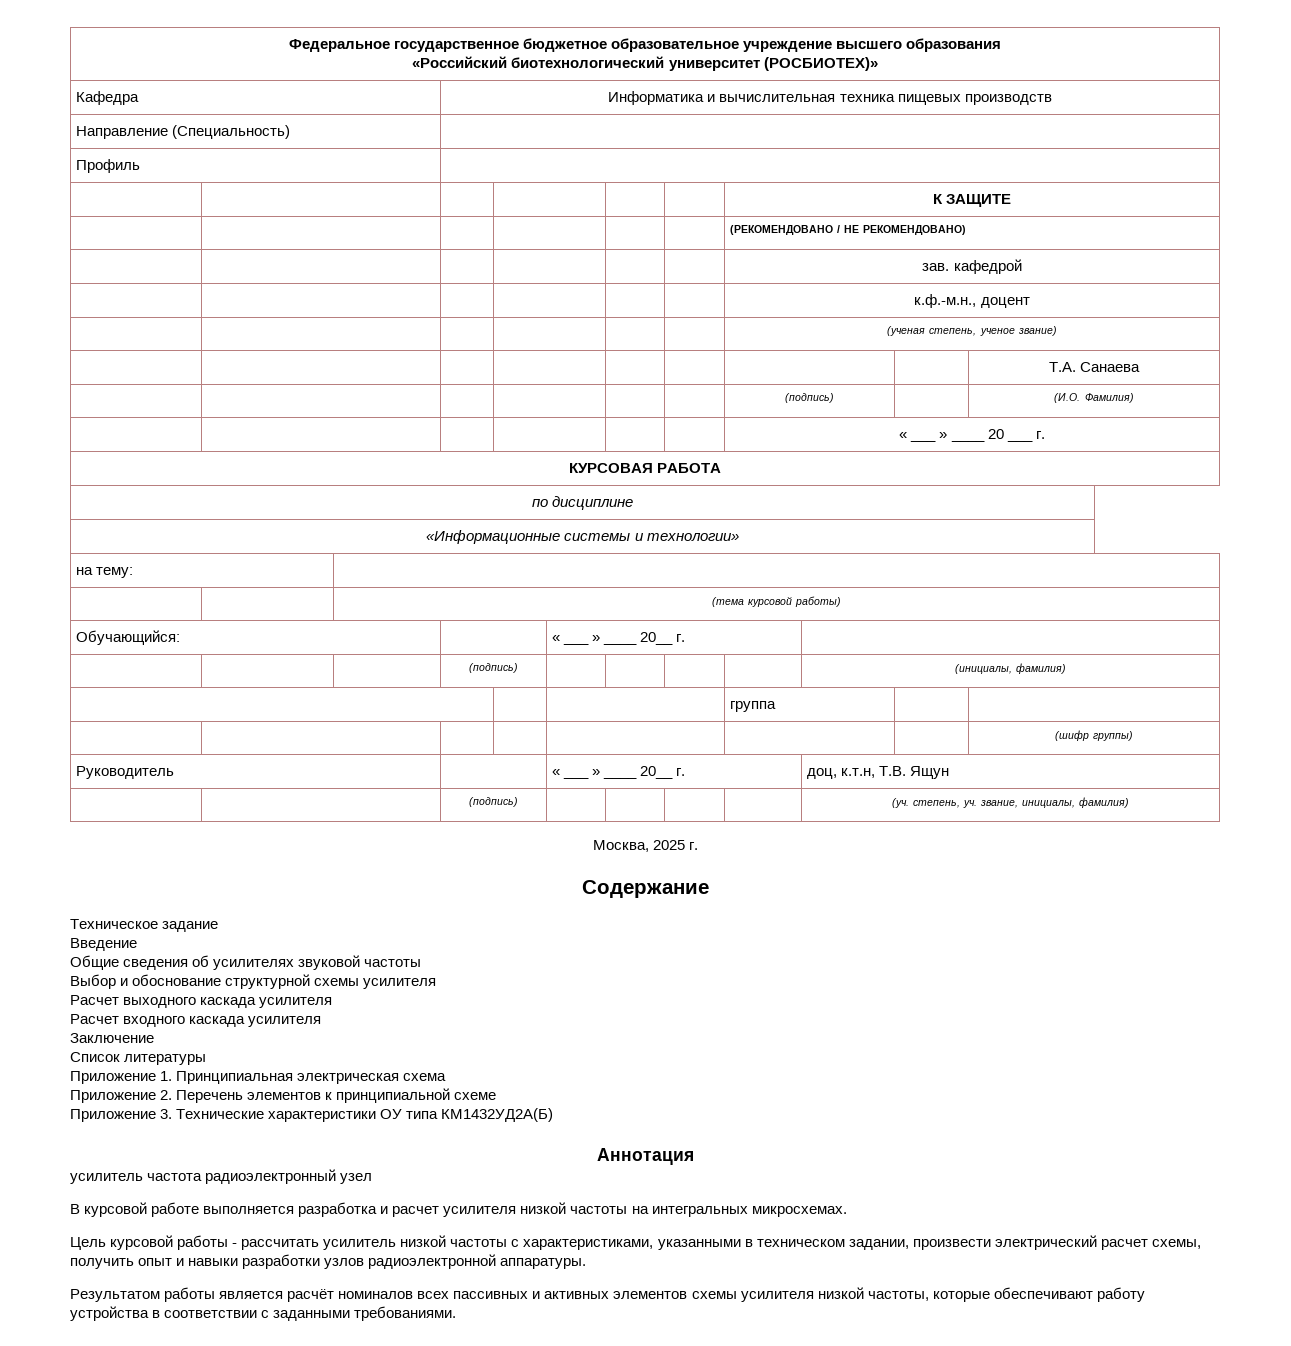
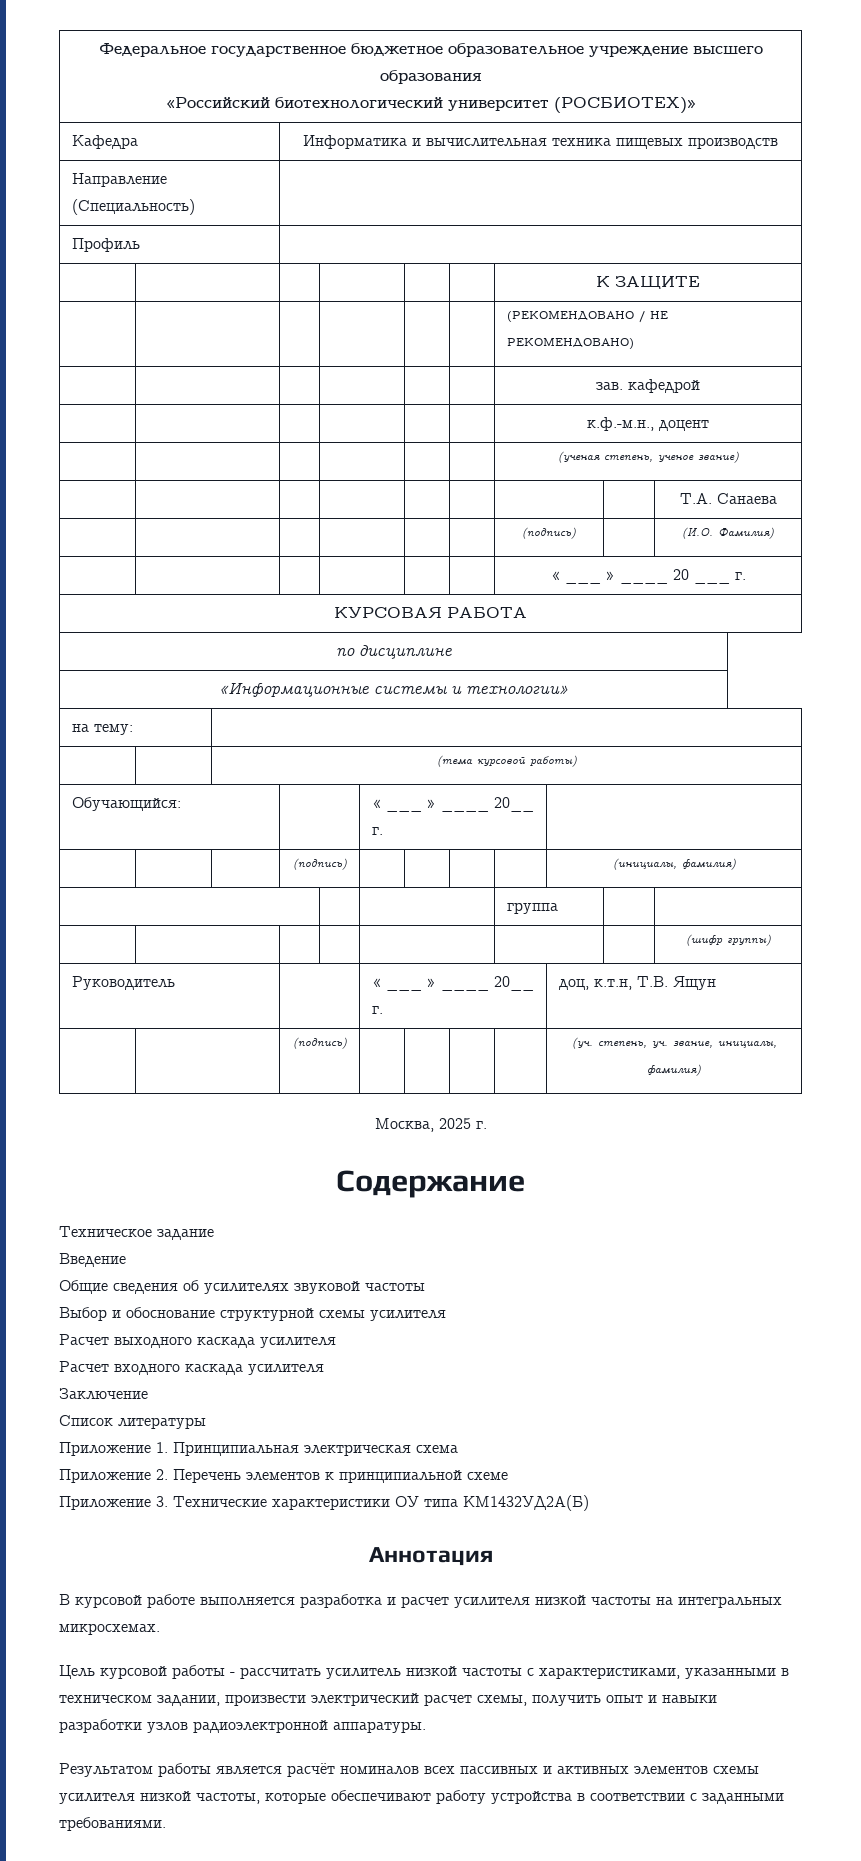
- усилитель частота радиоэлектронный узел

